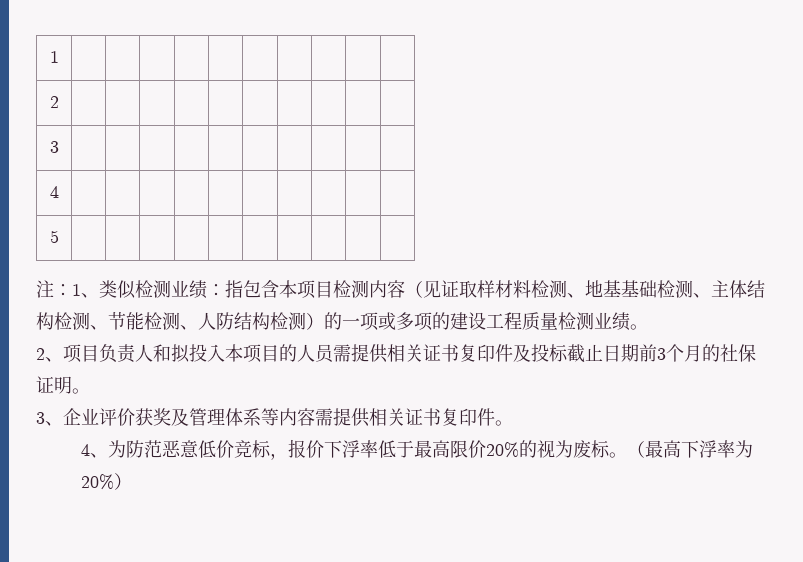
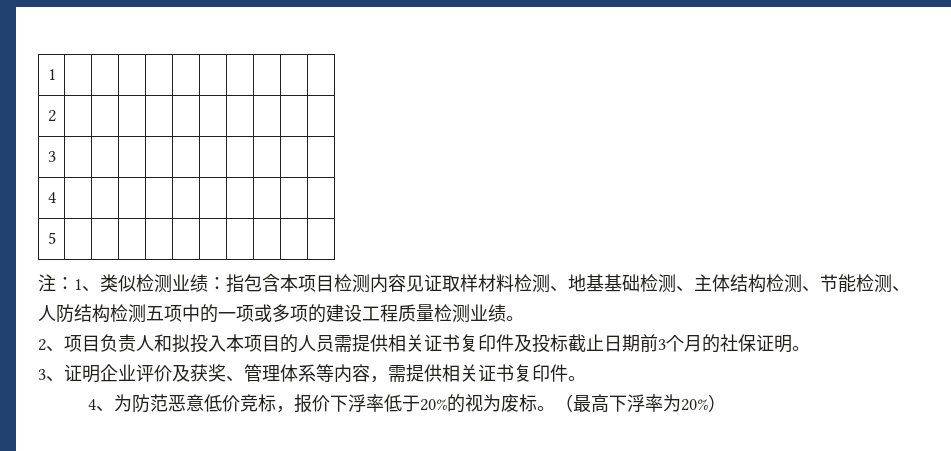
- 注：1、类似检测业绩：指包含本项目检测内容（见证取样材料检测、地基基础检测、主体结构检测、节能检测、人防结构检测）的一项或多项的建设工程质量检测业绩。
+ 注：1、类似检测业绩：指包含本项目检测内容见证取样材料检测、地基基础检测、主体结构检测、节能检测、人防结构检测五项中的一项或多项的建设工程质量检测业绩。
- 3、企业评价获奖及管理体系等内容需提供相关证书复印件。
+ 3、证明企业评价及获奖、管理体系等内容，需提供相关证书复印件。
- 4、为防范恶意低价竞标，报价下浮率低于最高限价20%的视为废标。
+ 4、为防范恶意低价竞标，报价下浮率低于20%的视为废标。

